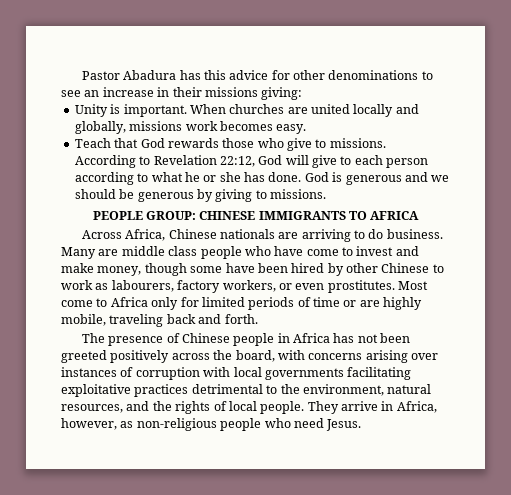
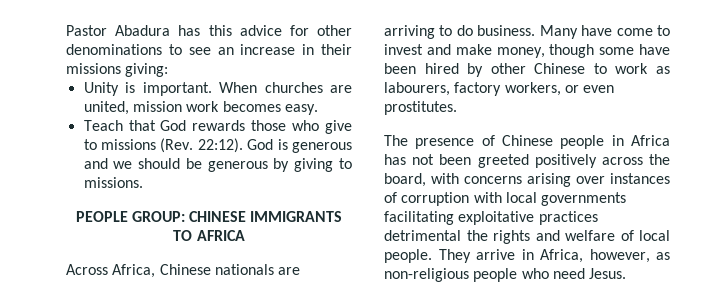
- When churches are united locally and globally, missions work becomes easy.
+ When churches are united, mission work becomes easy.
- Teach that God rewards those who give to missions. According to Revelation 22:12, God will give to each person according to what he or she has done.
+ Teach that God rewards those who give to missions (Rev. 22:12).
- Many are middle class people who have come to invest and make money, though some have been hired by other Chinese to work as labourers, factory workers, or even prostitutes. Most come to Africa only for limited periods of time or are highly mobile, traveling back and forth.
+ Many have come to invest and make money, though some have been hired by other Chinese to work as labourers, factory workers, or even prostitutes.
- The presence of Chinese people in Africa has not been greeted positively across the board, with concerns arising over instances of corruption with local governments facilitating exploitative practices detrimental to the environment, natural resources, and the rights of local people.
+ The presence of Chinese people in Africa has not been greeted positively across the board, with concerns arising over instances of corruption with local governments facilitating exploitative practices detrimental the rights and welfare of local people.

